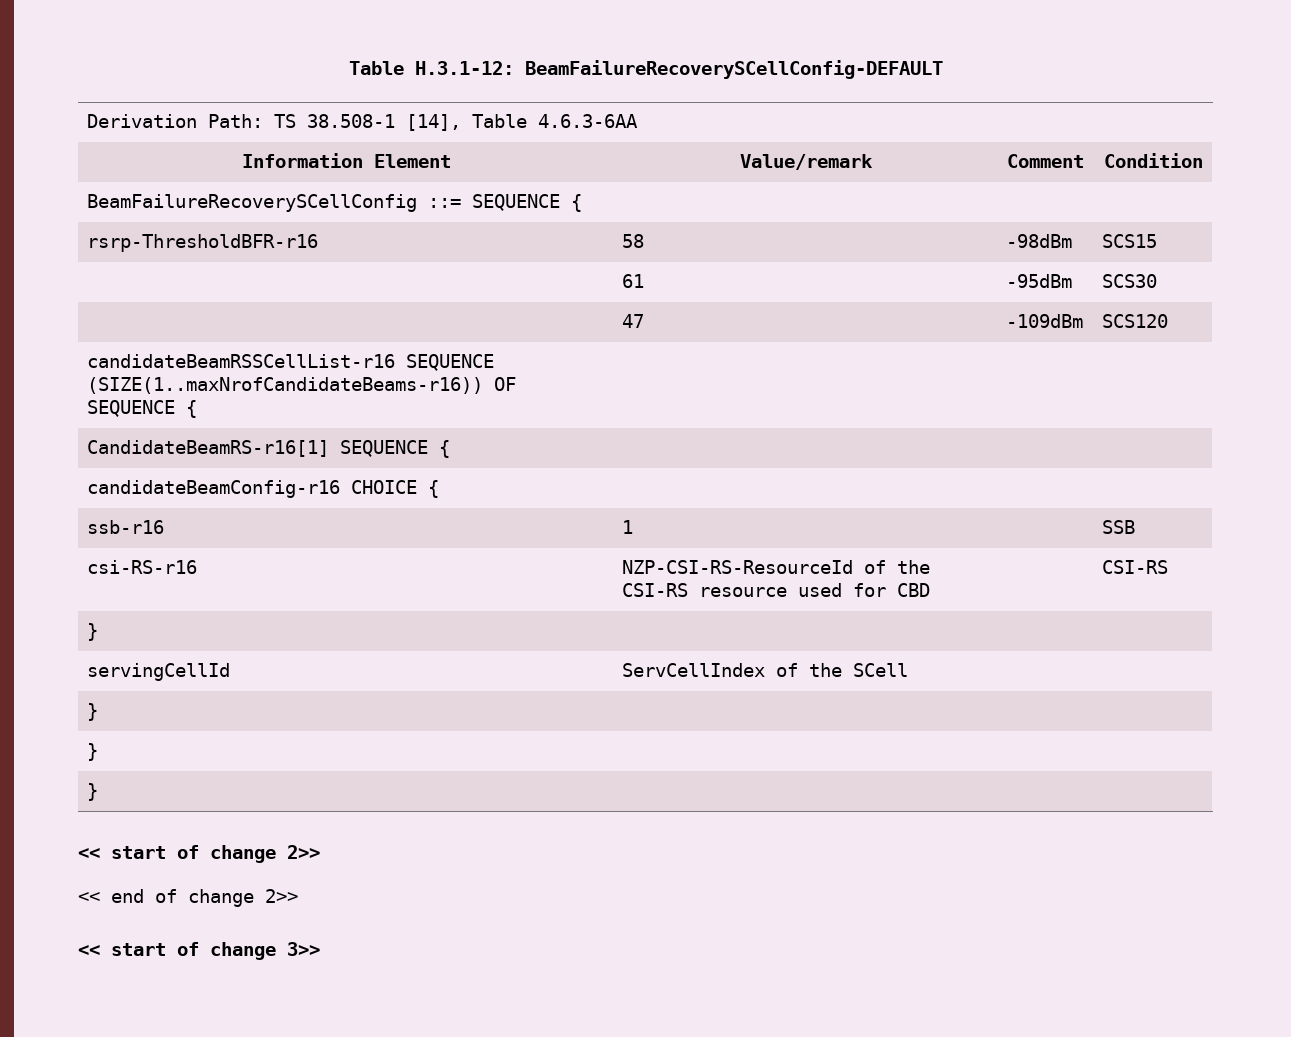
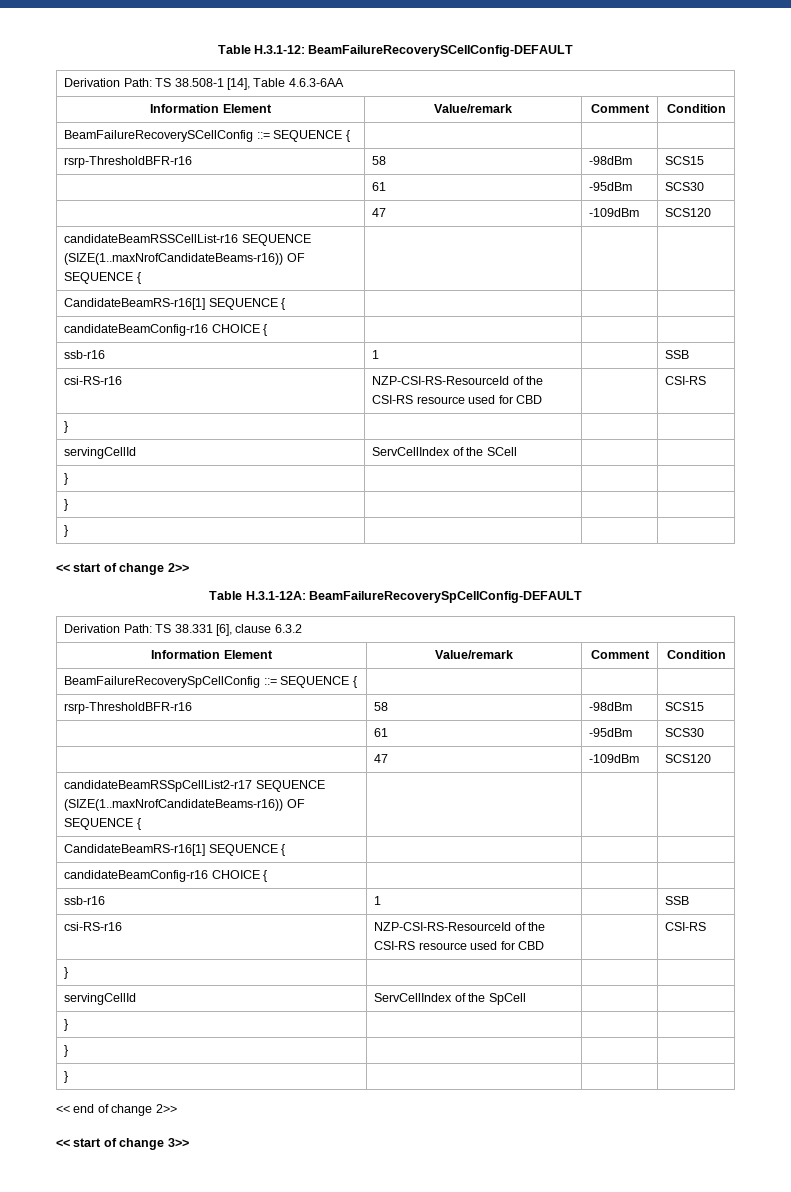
+ Table H.3.1-12A: BeamFailureRecoverySpCellConfig-DEFAULT
+ Derivation Path: TS 38.331 [6], clause 6.3.2
+ Information Element | Value/remark | Comment | Condition
+ BeamFailureRecoverySpCellConfig ::= SEQUENCE { | | |
+ rsrp-ThresholdBFR-r16 | 58 | -98dBm | SCS15
+ | 61 | -95dBm | SCS30
+ | 47 | -109dBm | SCS120
+ candidateBeamRSSpCellList2-r17 SEQUENCE (SIZE(1..maxNrofCandidateBeams-r16)) OF SEQUENCE { | | |
+ CandidateBeamRS-r16[1] SEQUENCE { | | |
+ candidateBeamConfig-r16 CHOICE { | | |
+ ssb-r16 | 1 | | SSB
+ csi-RS-r16 | NZP-CSI-RS-ResourceId of the CSI-RS resource used for CBD | | CSI-RS
+ } | | |
+ servingCellId | ServCellIndex of the SpCell | |
+ } | | |
+ } | | |
+ } | | |

